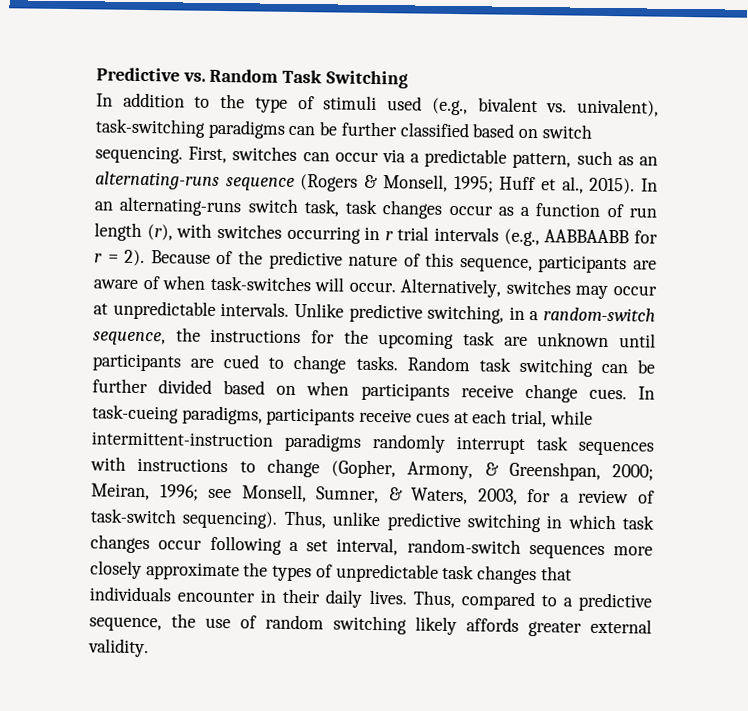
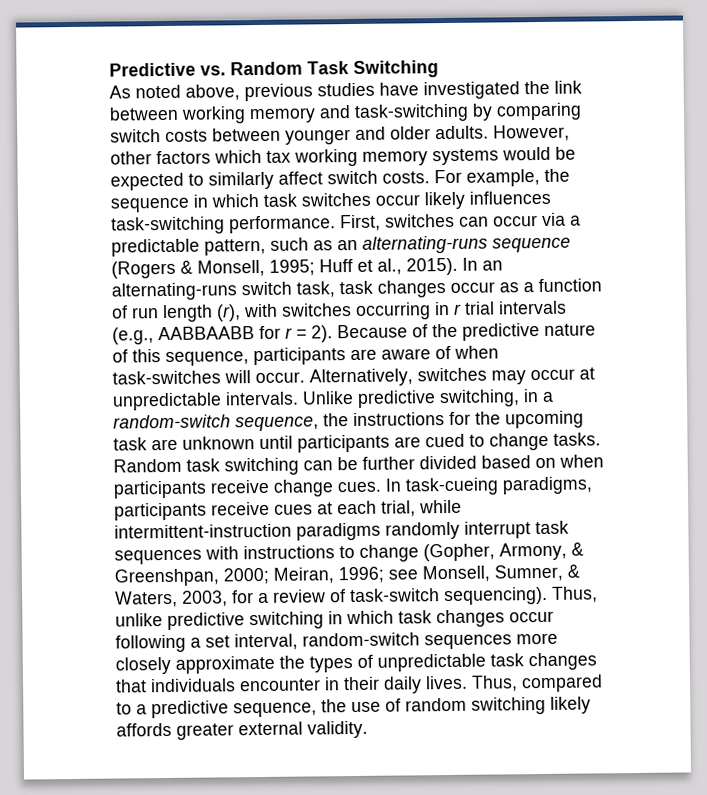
- In addition to the type of stimuli used (e.g., bivalent vs. univalent), task-switching paradigms can be further classified based on switch sequencing.
+ As noted above, previous studies have investigated the link between working memory and task-switching by comparing switch costs between younger and older adults. However, other factors which tax working memory systems would be expected to similarly affect switch costs. For example, the sequence in which task switches occur likely influences task-switching performance.

